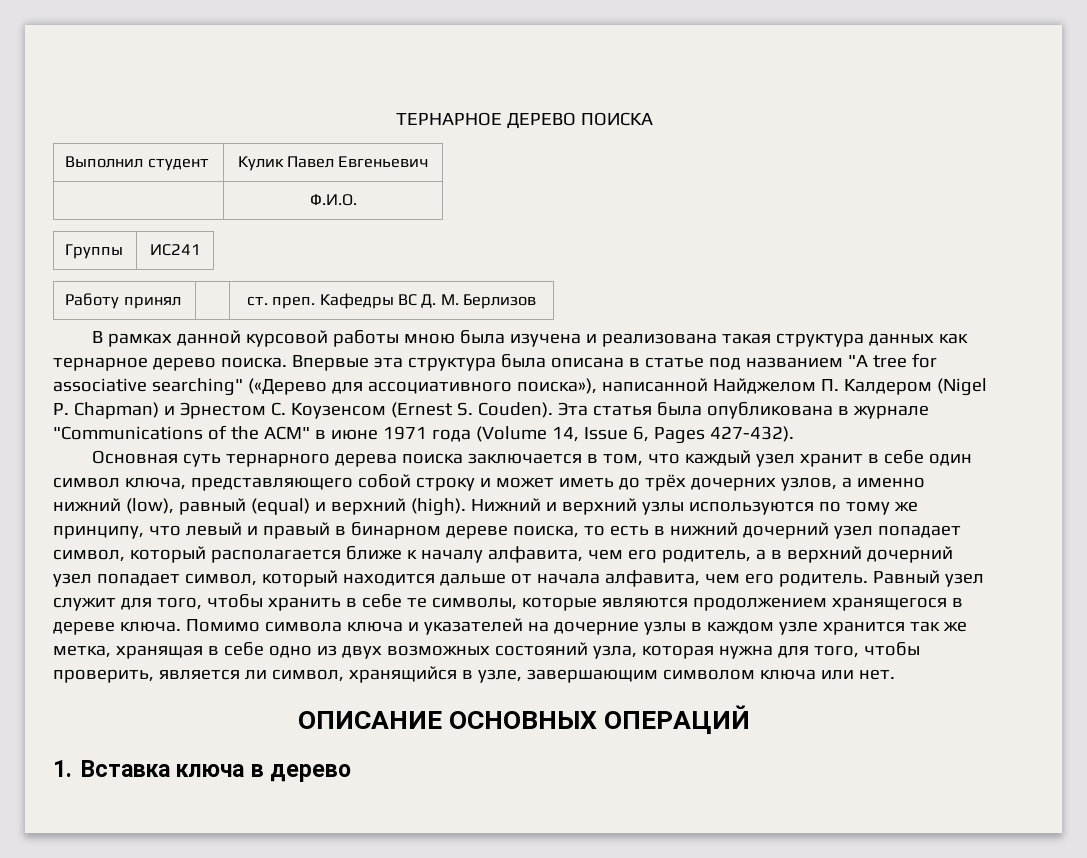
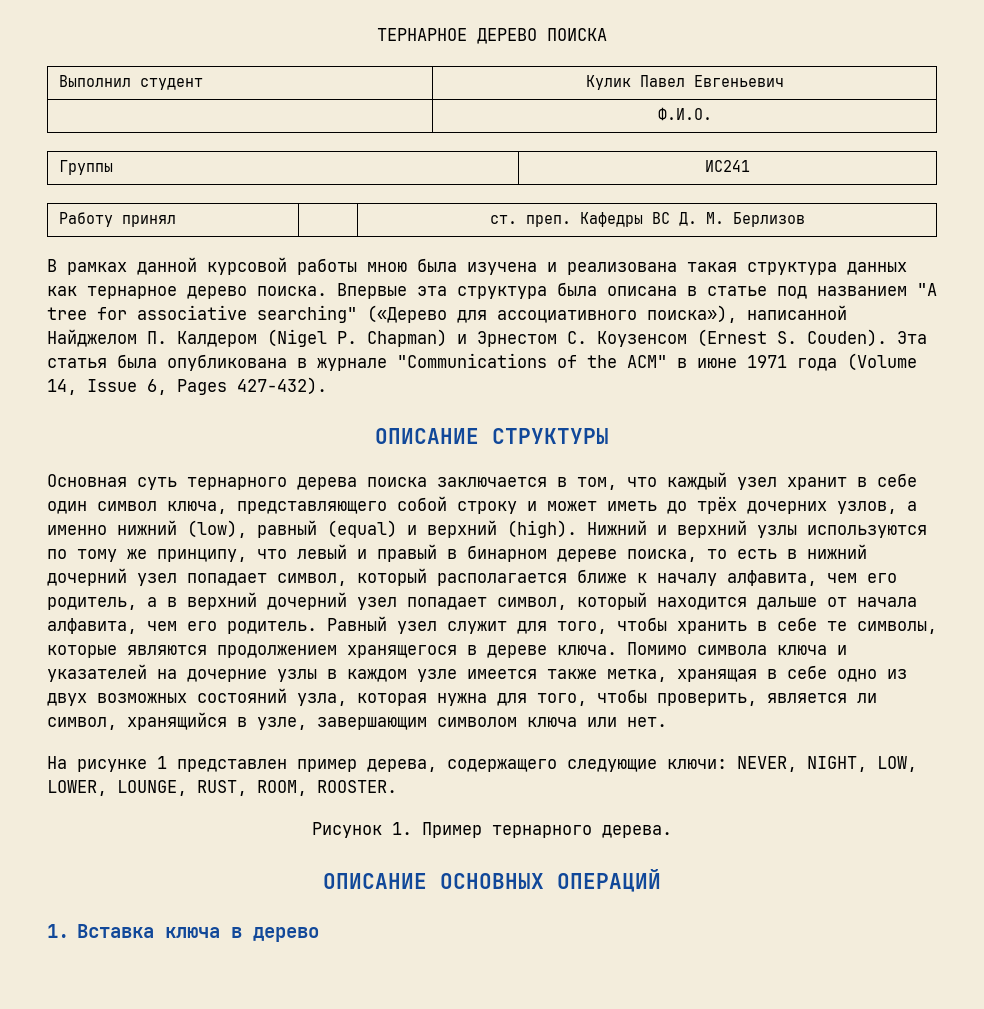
+ ОПИСАНИЕ СТРУКТУРЫ
- Помимо символа ключа и указателей на дочерние узлы в каждом узле хранится так же метка, хранящая в себе одно из двух возможных состояний узла, которая нужна для того, чтобы проверить, является ли символ, хранящийся в узле, завершающим символом ключа или нет.
+ Помимо символа ключа и указателей на дочерние узлы в каждом узле имеется также метка, хранящая в себе одно из двух возможных состояний узла, которая нужна для того, чтобы проверить, является ли символ, хранящийся в узле, завершающим символом ключа или нет.
+ На рисунке 1 представлен пример дерева, содержащего следующие ключи: NEVER, NIGHT, LOW, LOWER, LOUNGE, RUST, ROOM, ROOSTER.
+ Рисунок 1. Пример тернарного дерева.

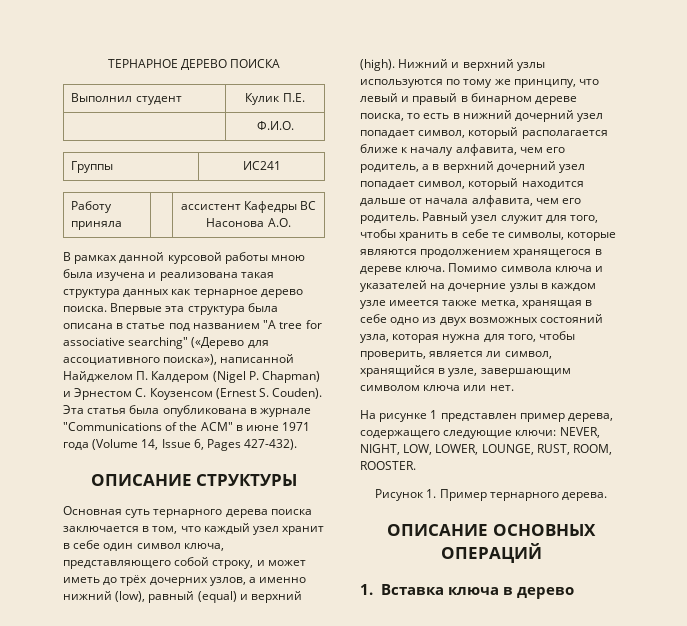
- Выполнил студент | Кулик Павел Евгеньевич
+ Выполнил студент | Кулик П.Е.
- Работу принял | | ст. преп. Кафедры ВС Д. М. Берлизов
+ Работу приняла | | ассистент Кафедры ВС Насонова А.О.
- Основная суть тернарного дерева поиска заключается в том, что каждый узел хранит в себе один символ ключа, представляющего собой строку и может иметь до трёх дочерних узлов, а именно нижний (low), равный (equal) и верхний (high).
+ Основная суть тернарного дерева поиска заключается в том, что каждый узел хранит в себе один символ ключа, представляющего собой строку, и может иметь до трёх дочерних узлов, а именно нижний (low), равный (equal) и верхний (high).

